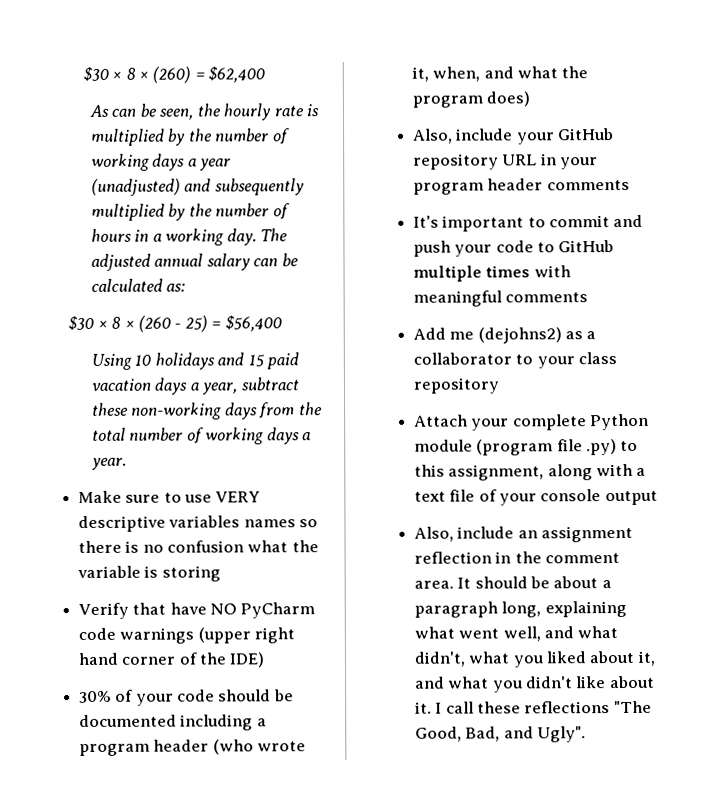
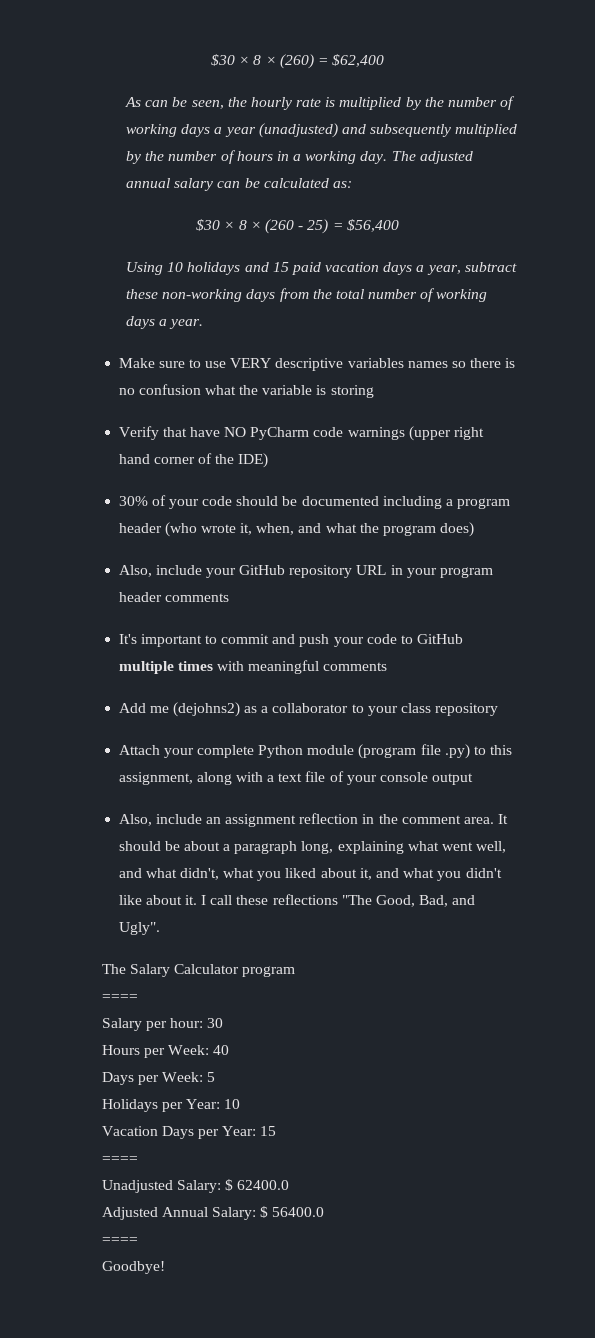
+ The Salary Calculator program
+ ====
+ Salary per hour: 30
+ Hours per Week: 40
+ Days per Week: 5
+ Holidays per Year: 10
+ Vacation Days per Year: 15
+ ====
+ Unadjusted Salary: $ 62400.0
+ Adjusted Annual Salary: $ 56400.0
+ ====
+ Goodbye!

